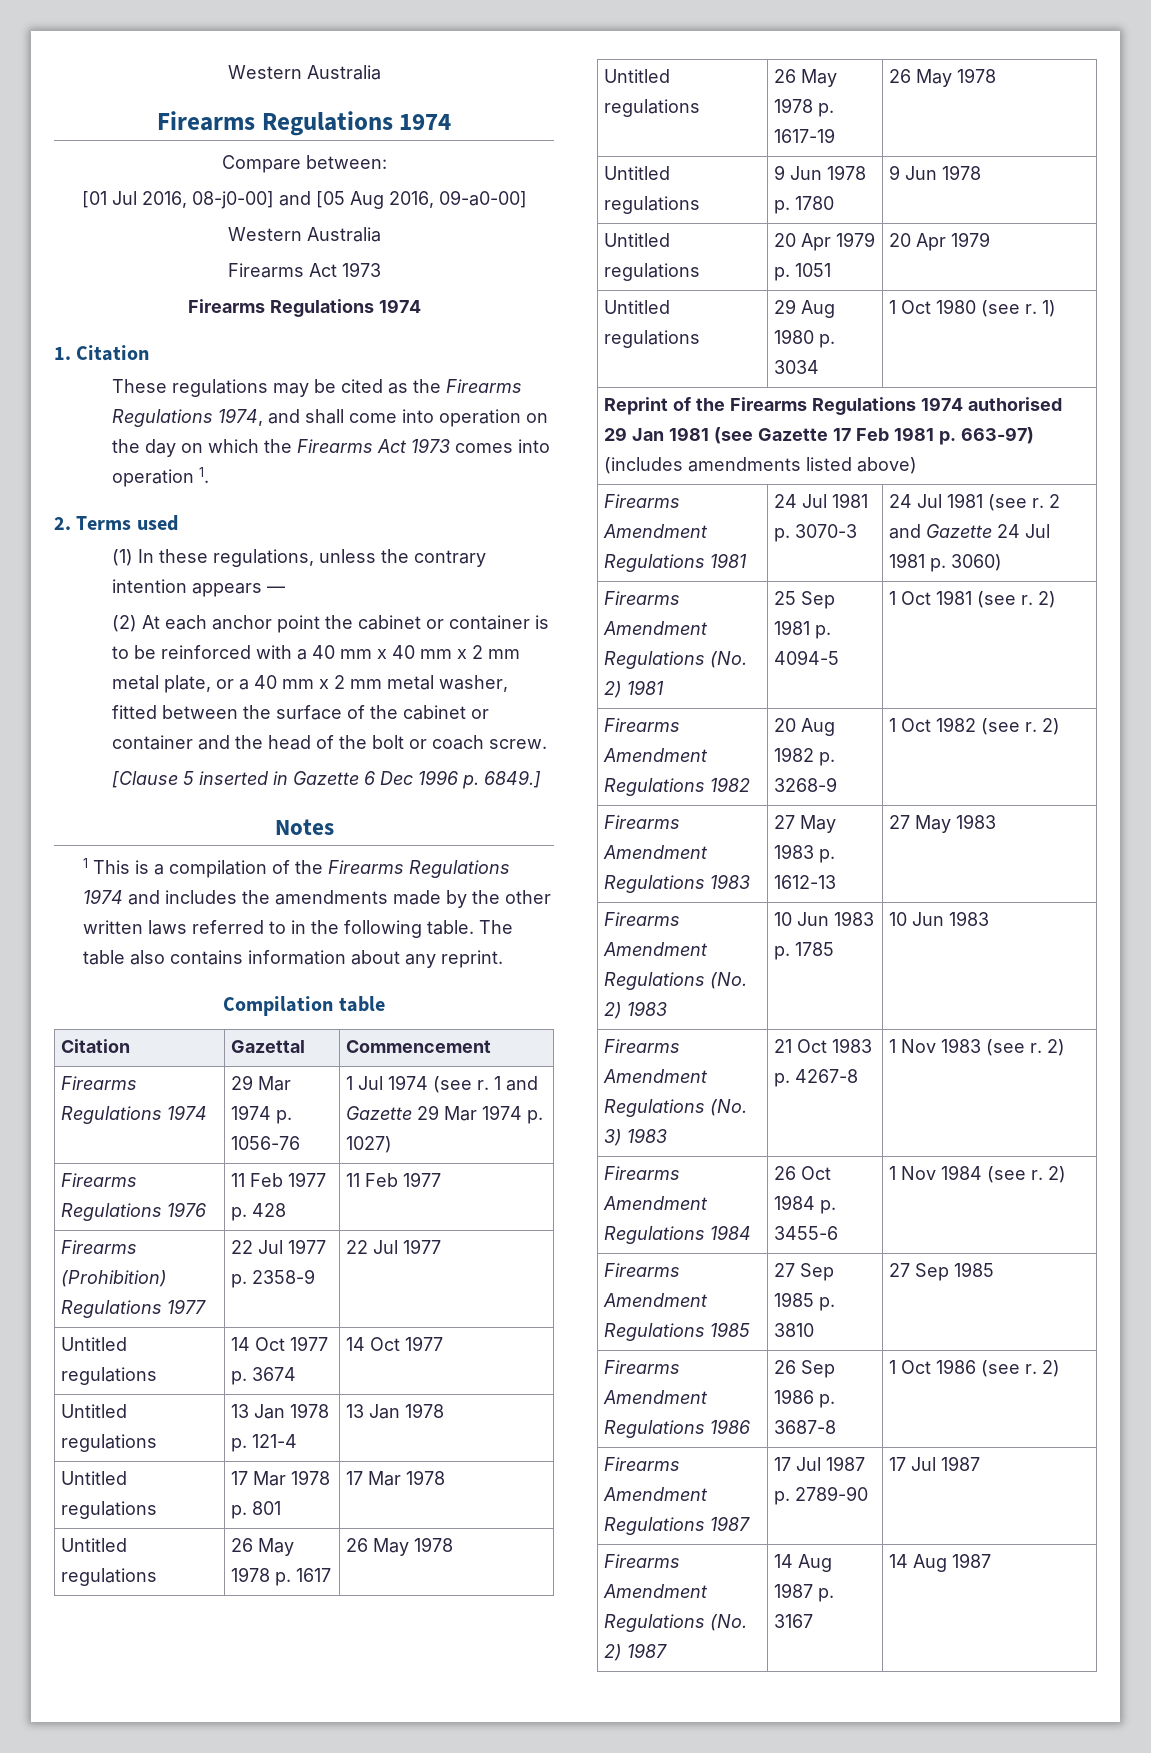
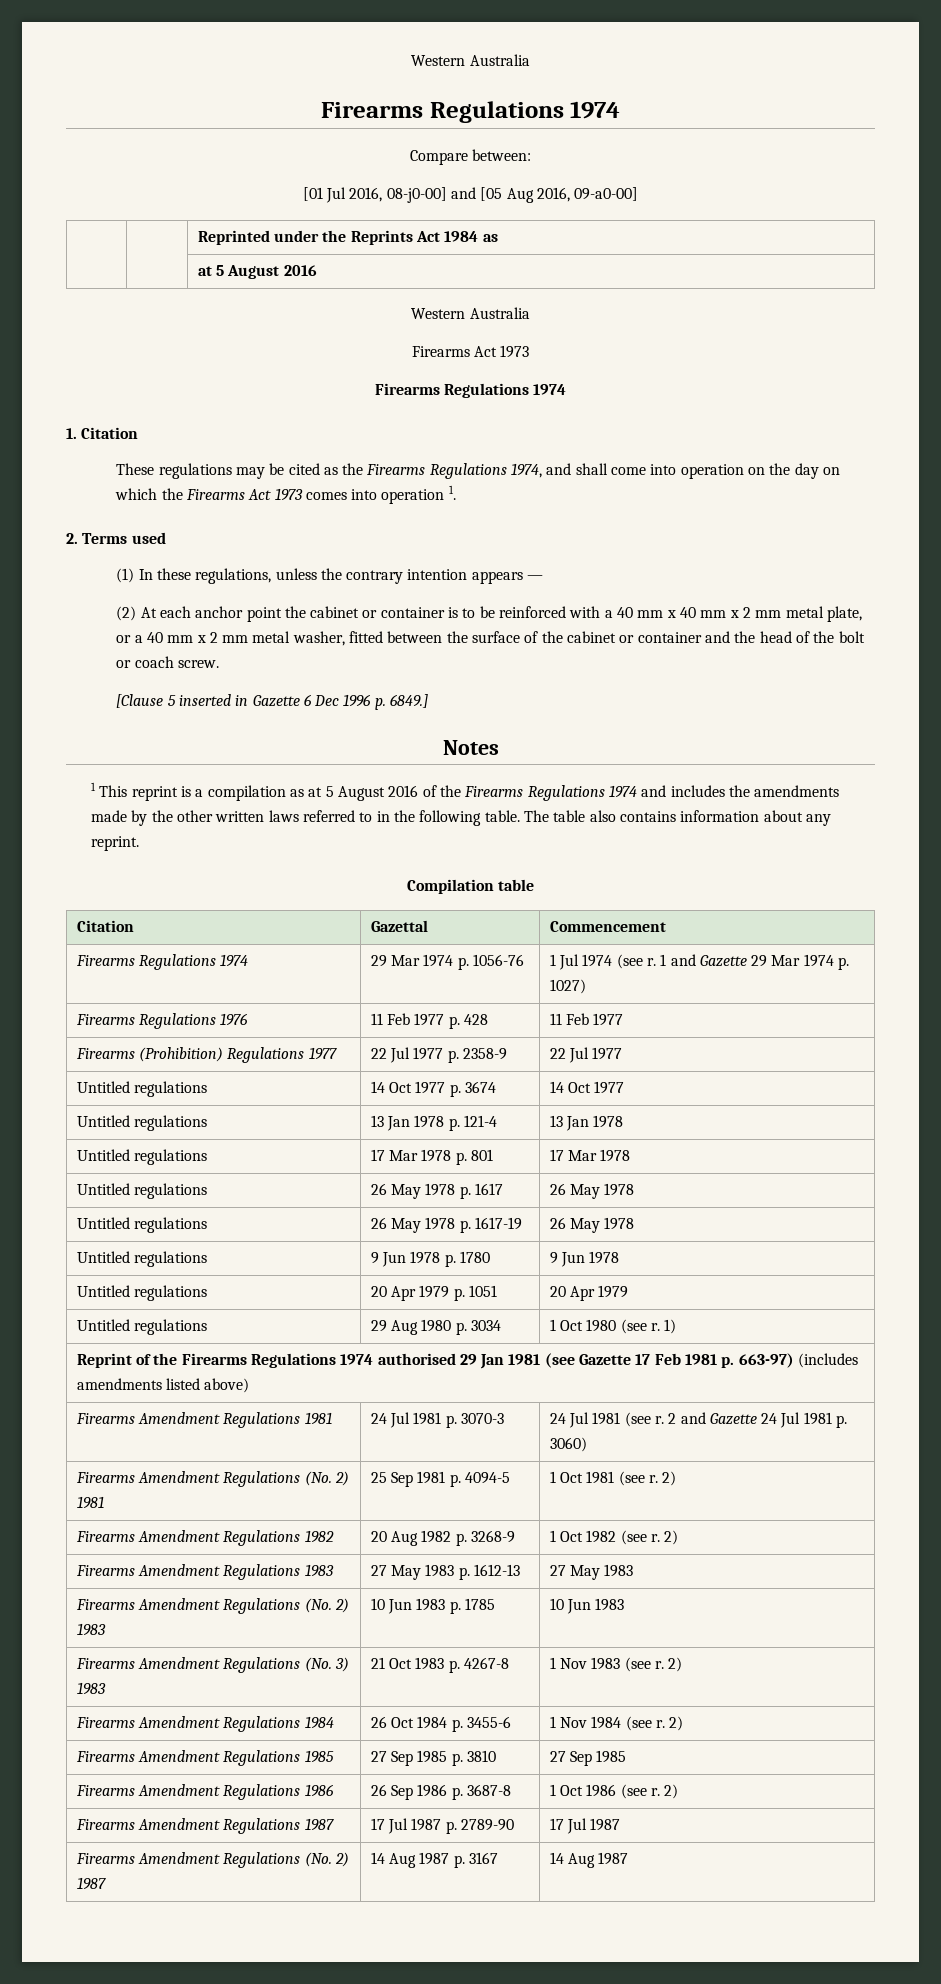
+ | | Reprinted under the Reprints Act 1984 as
+ | | at 5 August 2016
- 1 This is a compilation of the Firearms Regulations 1974 and includes the amendments made by the other written laws referred to in the following table.
+ 1 This reprint is a compilation as at 5 August 2016 of the Firearms Regulations 1974 and includes the amendments made by the other written laws referred to in the following table.

